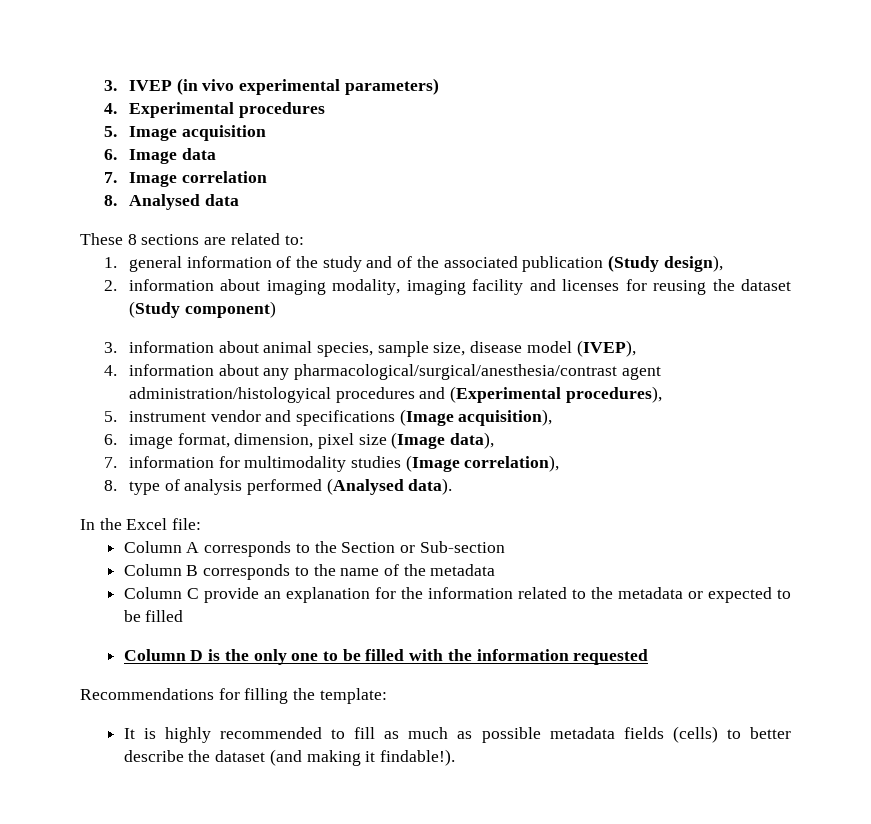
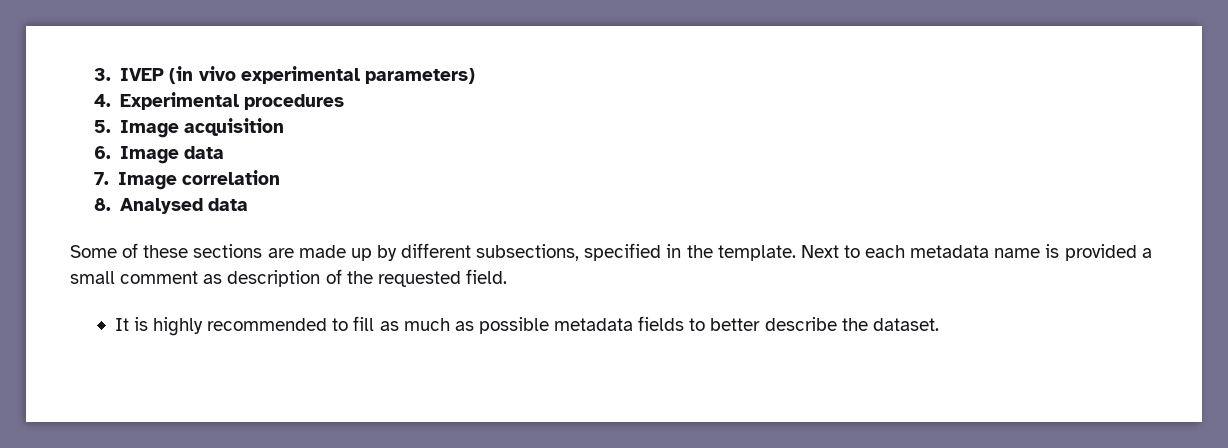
- These 8 sections are related to:
- 1. general information of the study and of the associated publication (Study design),
- 2. information about imaging modality, imaging facility and licenses for reusing the dataset (Study component)
- 3. information about animal species, sample size, disease model (IVEP),
- 4. information about any pharmacological/surgical/anesthesia/contrast agent administration/histologyical procedures and (Experimental procedures),
- 5. instrument vendor and specifications (Image acquisition),
- 6. image format, dimension, pixel size (Image data),
- 7. information for multimodality studies (Image correlation),
- 8. type of analysis performed (Analysed data).
- In the Excel file:
- Column A corresponds to the Section or Sub-section
- Column B corresponds to the name of the metadata
- Column C provide an explanation for the information related to the metadata or expected to be filled
- Column D is the only one to be filled with the information requested
- Recommendations for filling the template:
+ Some of these sections are made up by different subsections, specified in the template. Next to each metadata name is provided a small comment as description of the requested field.
- It is highly recommended to fill as much as possible metadata fields (cells) to better describe the dataset (and making it findable!).
+ It is highly recommended to fill as much as possible metadata fields to better describe the dataset.

